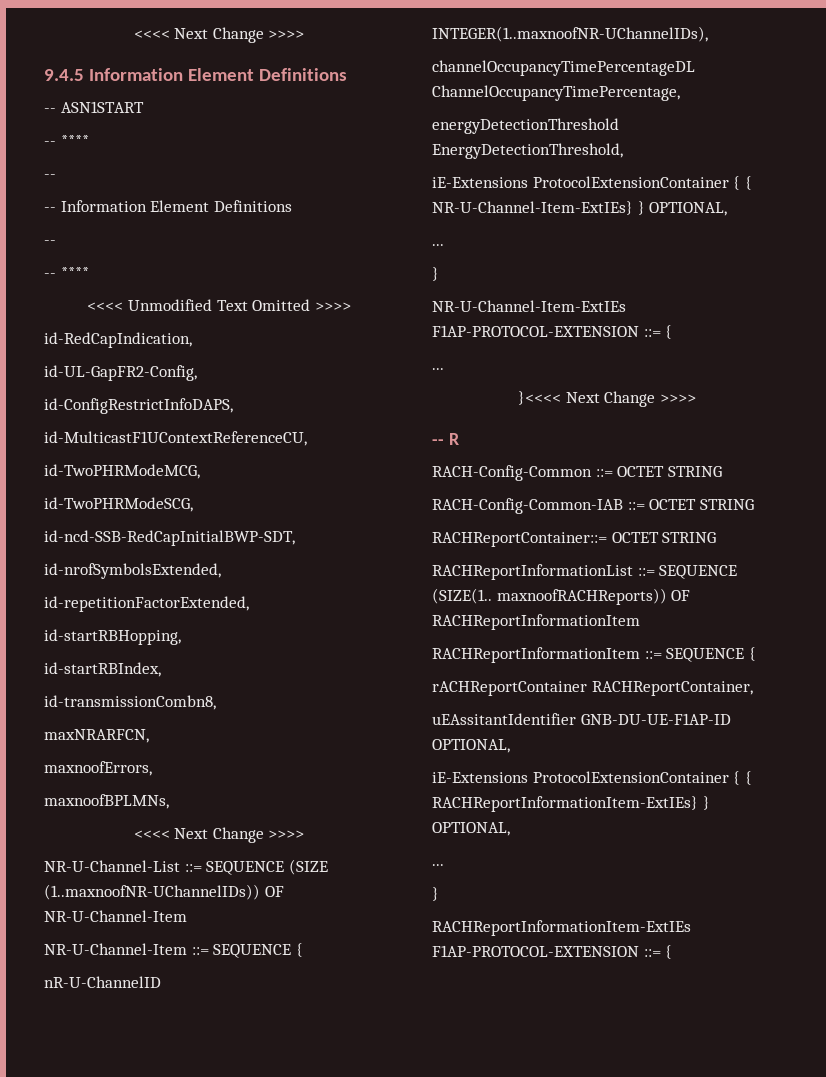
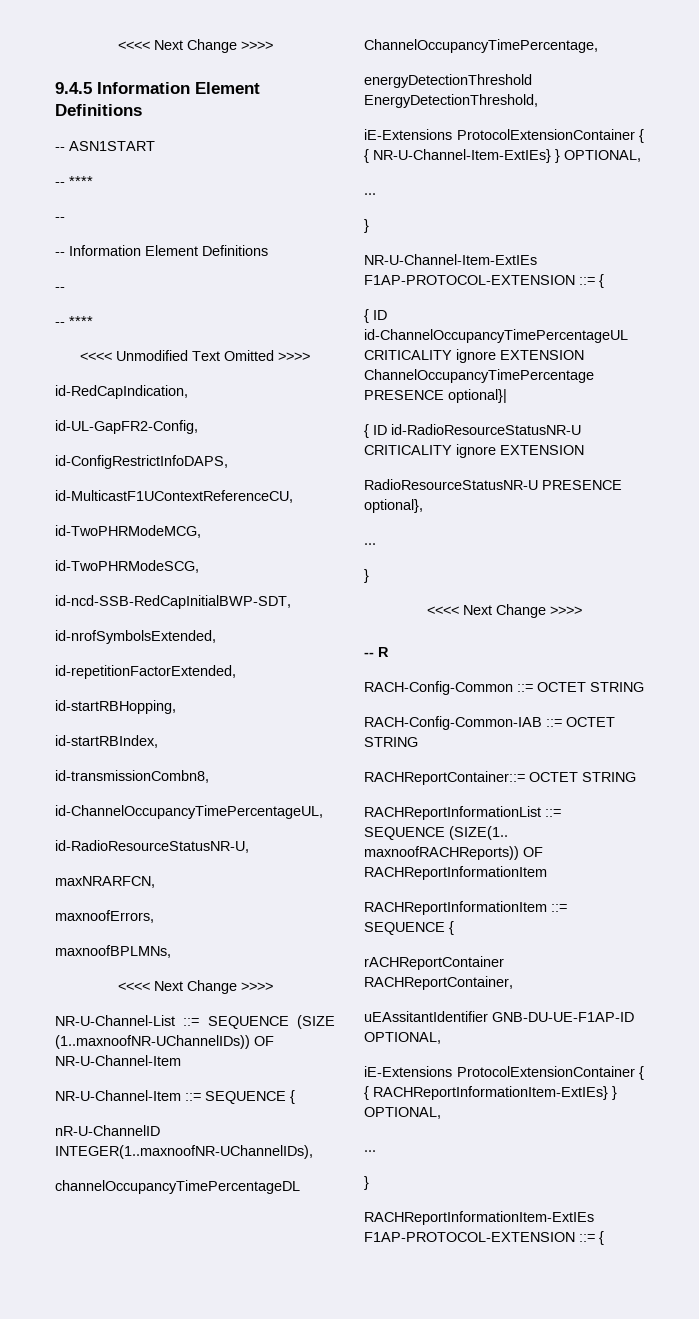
+ id-ChannelOccupancyTimePercentageUL,
+ id-RadioResourceStatusNR-U,
  NR-U-Channel-Item-ExtIEs F1AP-PROTOCOL-EXTENSION ::= {
+ { ID id-ChannelOccupancyTimePercentageUL CRITICALITY ignore EXTENSION ChannelOccupancyTimePercentage PRESENCE optional}|
+ { ID id-RadioResourceStatusNR-U CRITICALITY ignore EXTENSION
+ RadioResourceStatusNR-U PRESENCE optional},
  ...
- }<<<< Next Change >>>>
+ }
+ <<<< Next Change >>>>

